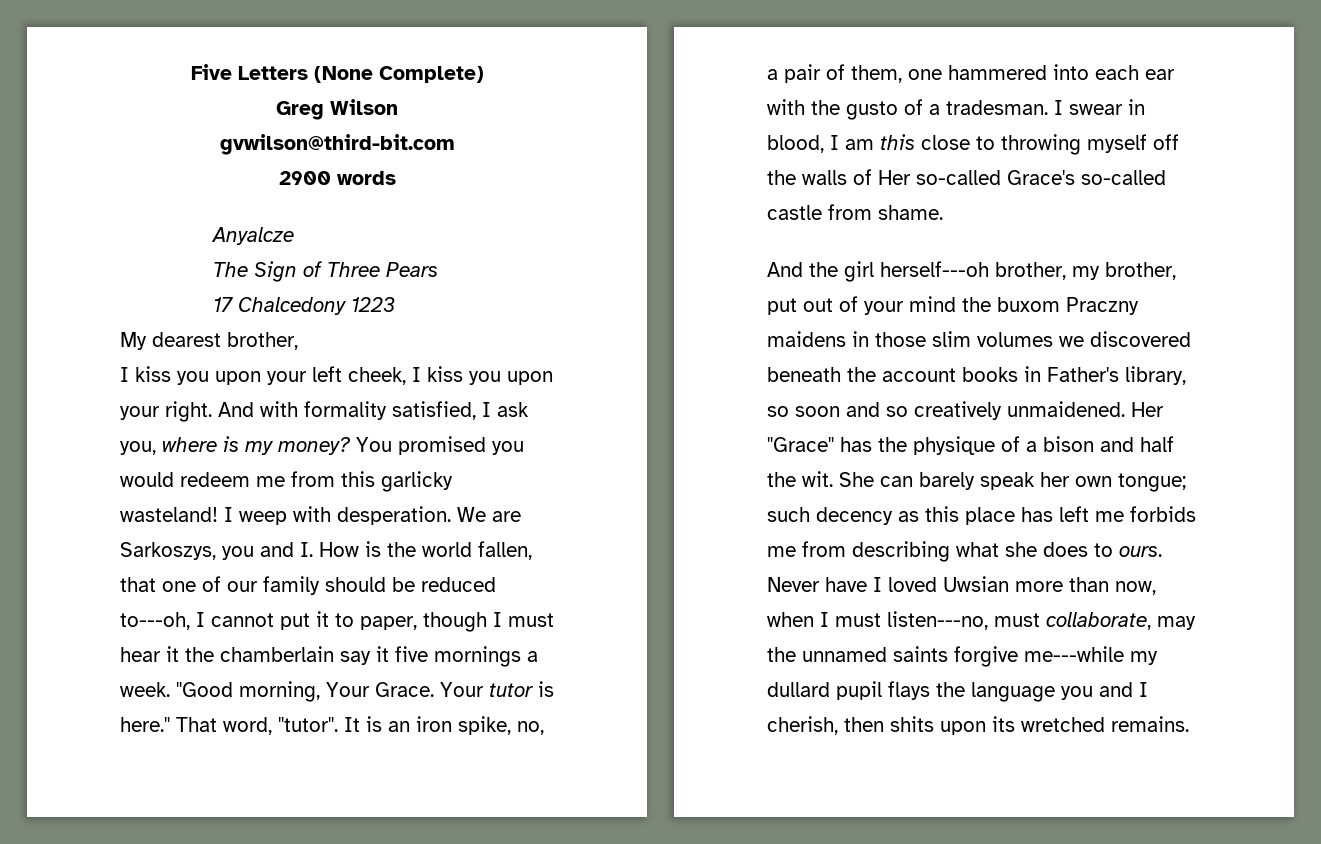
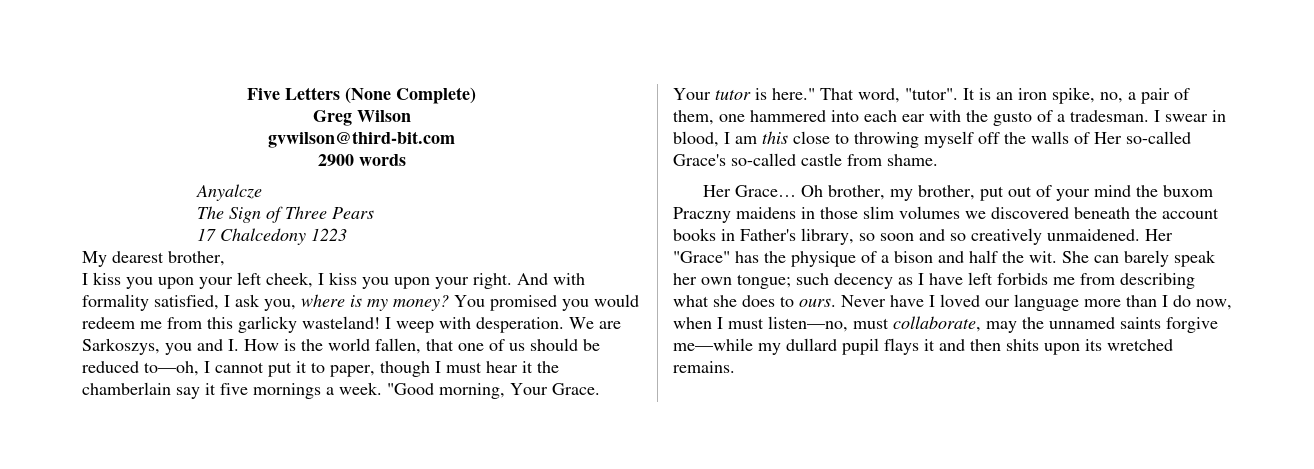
- We are Sarkoszys, you and I. How is the world fallen, that one of our family should be reduced to---oh, I cannot put it to paper, though I must hear it the chamberlain say it five mornings a week.
+ We are Sarkoszys, you and I. How is the world fallen, that one of us should be reduced to—oh, I cannot put it to paper, though I must hear it the chamberlain say it five mornings a week.
- And the girl herself---oh brother, my brother, put out of your mind the buxom Praczny maidens in those slim volumes we discovered beneath the account books in Father's library, so soon and so creatively unmaidened.
+ Her Grace… Oh brother, my brother, put out of your mind the buxom Praczny maidens in those slim volumes we discovered beneath the account books in Father's library, so soon and so creatively unmaidened.
- She can barely speak her own tongue; such decency as this place has left me forbids me from describing what she does to ours.
+ She can barely speak her own tongue; such decency as I have left forbids me from describing what she does to ours.
- Never have I loved Uwsian more than now, when I must listen---no, must collaborate, may the unnamed saints forgive me---while my dullard pupil flays the language you and I cherish, then shits upon its wretched remains.
+ Never have I loved our language more than I do now, when I must listen—no, must collaborate, may the unnamed saints forgive me—while my dullard pupil flays it and then shits upon its wretched remains.

